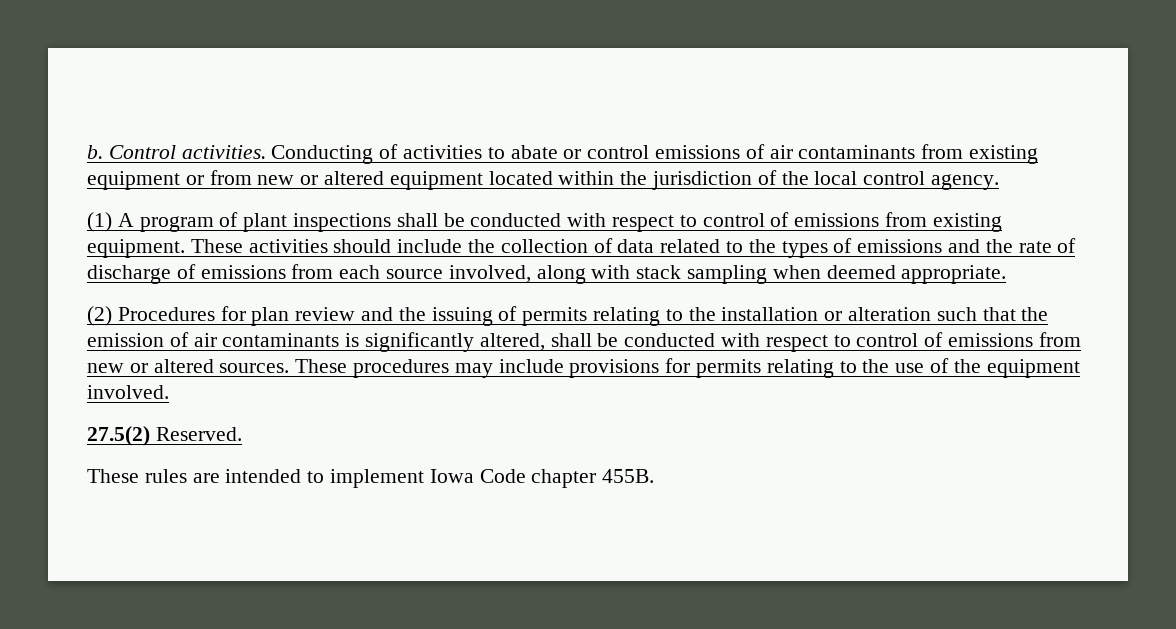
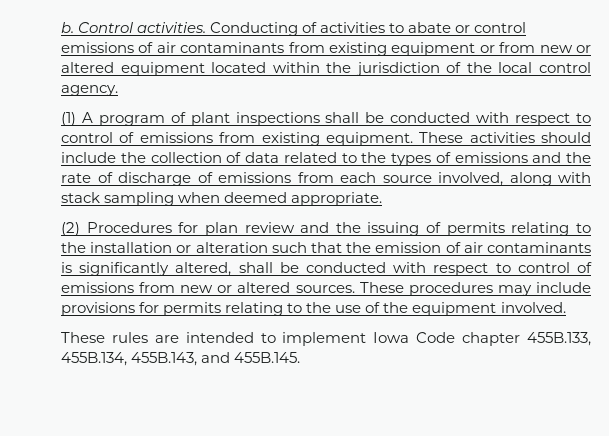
- 27.5(2) Reserved.
- These rules are intended to implement Iowa Code chapter 455B.
+ These rules are intended to implement Iowa Code chapter 455B.133, 455B.134, 455B.143, and 455B.145.

